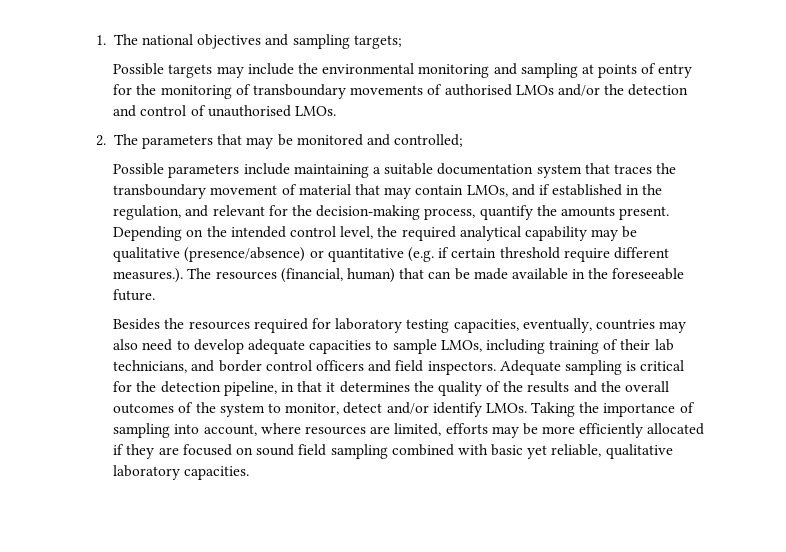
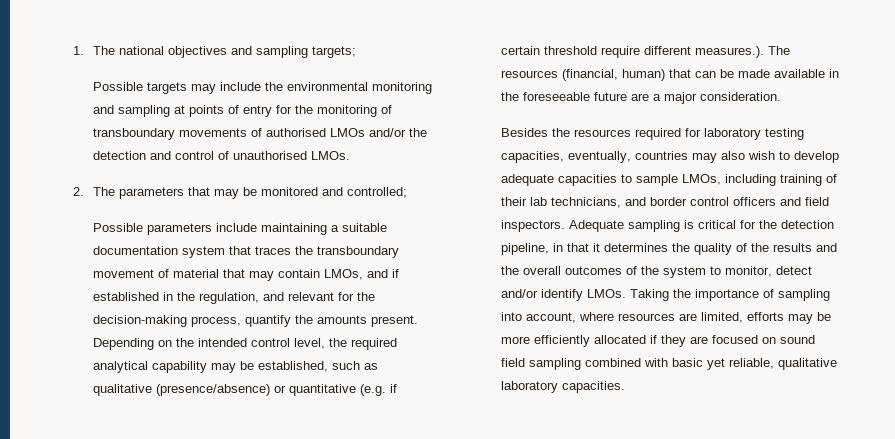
- Depending on the intended control level, the required analytical capability may be qualitative (presence/absence) or quantitative (e.g. if certain threshold require different measures.). The resources (financial, human) that can be made available in the foreseeable future.
+ Depending on the intended control level, the required analytical capability may be established, such as qualitative (presence/absence) or quantitative (e.g. if certain threshold require different measures.). The resources (financial, human) that can be made available in the foreseeable future are a major consideration.
- Besides the resources required for laboratory testing capacities, eventually, countries may also need to develop adequate capacities to sample LMOs, including training of their lab technicians, and border control officers and field inspectors.
+ Besides the resources required for laboratory testing capacities, eventually, countries may also wish to develop adequate capacities to sample LMOs, including training of their lab technicians, and border control officers and field inspectors.

